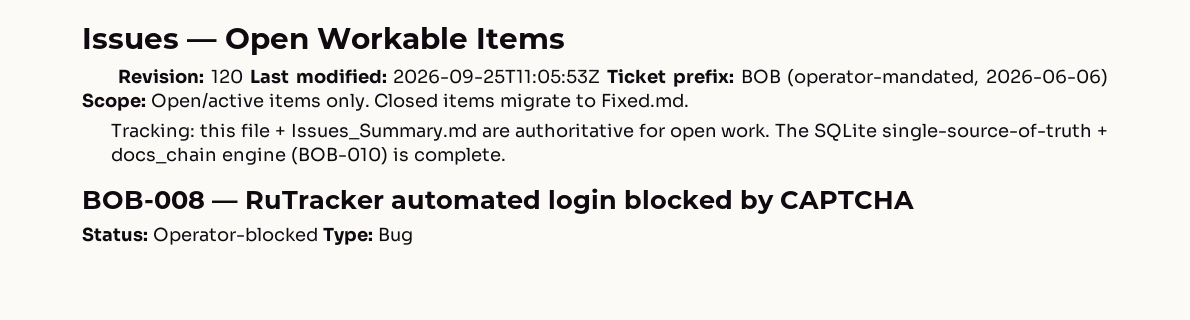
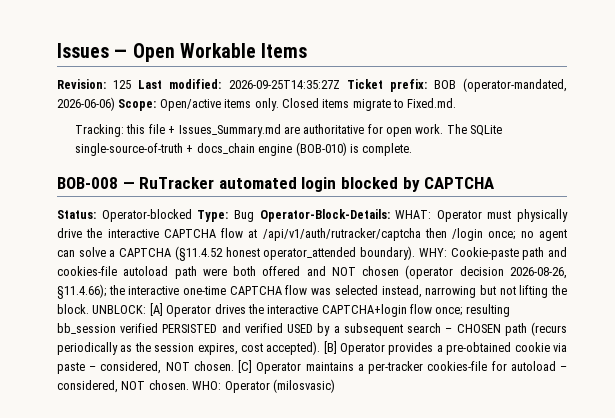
- Revision: 120 Last modified: 2026-09-25T11:05:53Z Ticket prefix: BOB (operator-mandated, 2026-06-06) Scope: Open/active items only.
+ Revision: 125 Last modified: 2026-09-25T14:35:27Z Ticket prefix: BOB (operator-mandated, 2026-06-06) Scope: Open/active items only.
- Status: Operator-blocked Type: Bug
+ Status: Operator-blocked Type: Bug Operator-Block-Details: WHAT: Operator must physically drive the interactive CAPTCHA flow at /api/v1/auth/rutracker/captcha then /login once; no agent can solve a CAPTCHA (§11.4.52 honest operator_attended boundary). WHY: Cookie-paste path and cookies-file autoload path were both offered and NOT chosen (operator decision 2026-08-26, §11.4.66); the interactive one-time CAPTCHA flow was selected instead, narrowing but not lifting the block. UNBLOCK: [A] Operator drives the interactive CAPTCHA+login flow once; resulting bb_session verified PERSISTED and verified USED by a subsequent search – CHOSEN path (recurs periodically as the session expires, cost accepted). [B] Operator provides a pre-obtained cookie via paste – considered, NOT chosen. [C] Operator maintains a per-tracker cookies-file for autoload – considered, NOT chosen. WHO: Operator (milosvasic)

